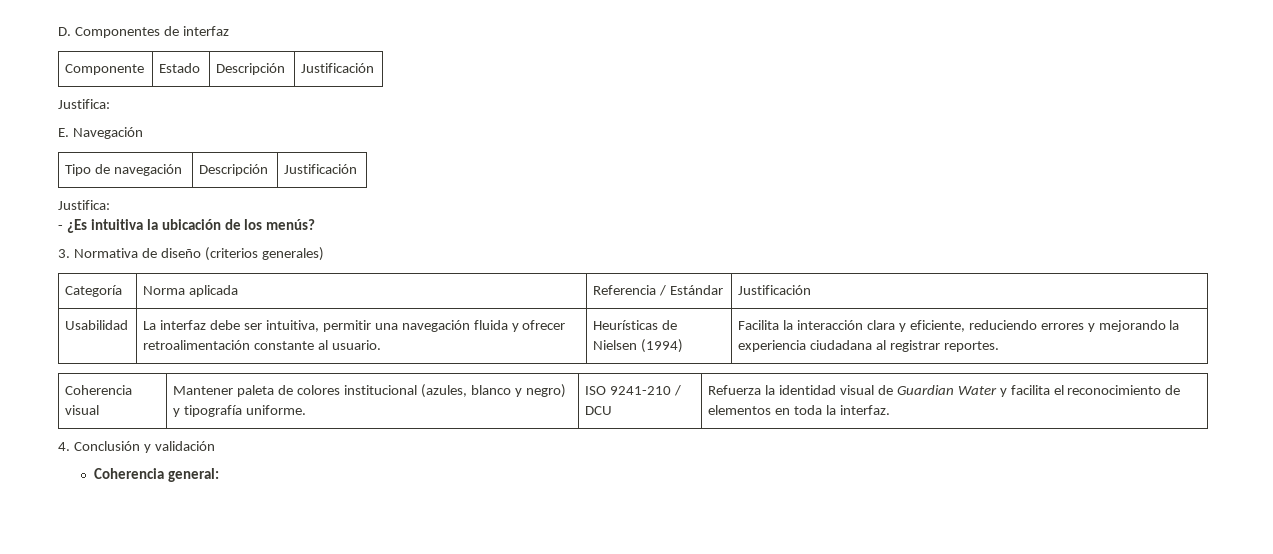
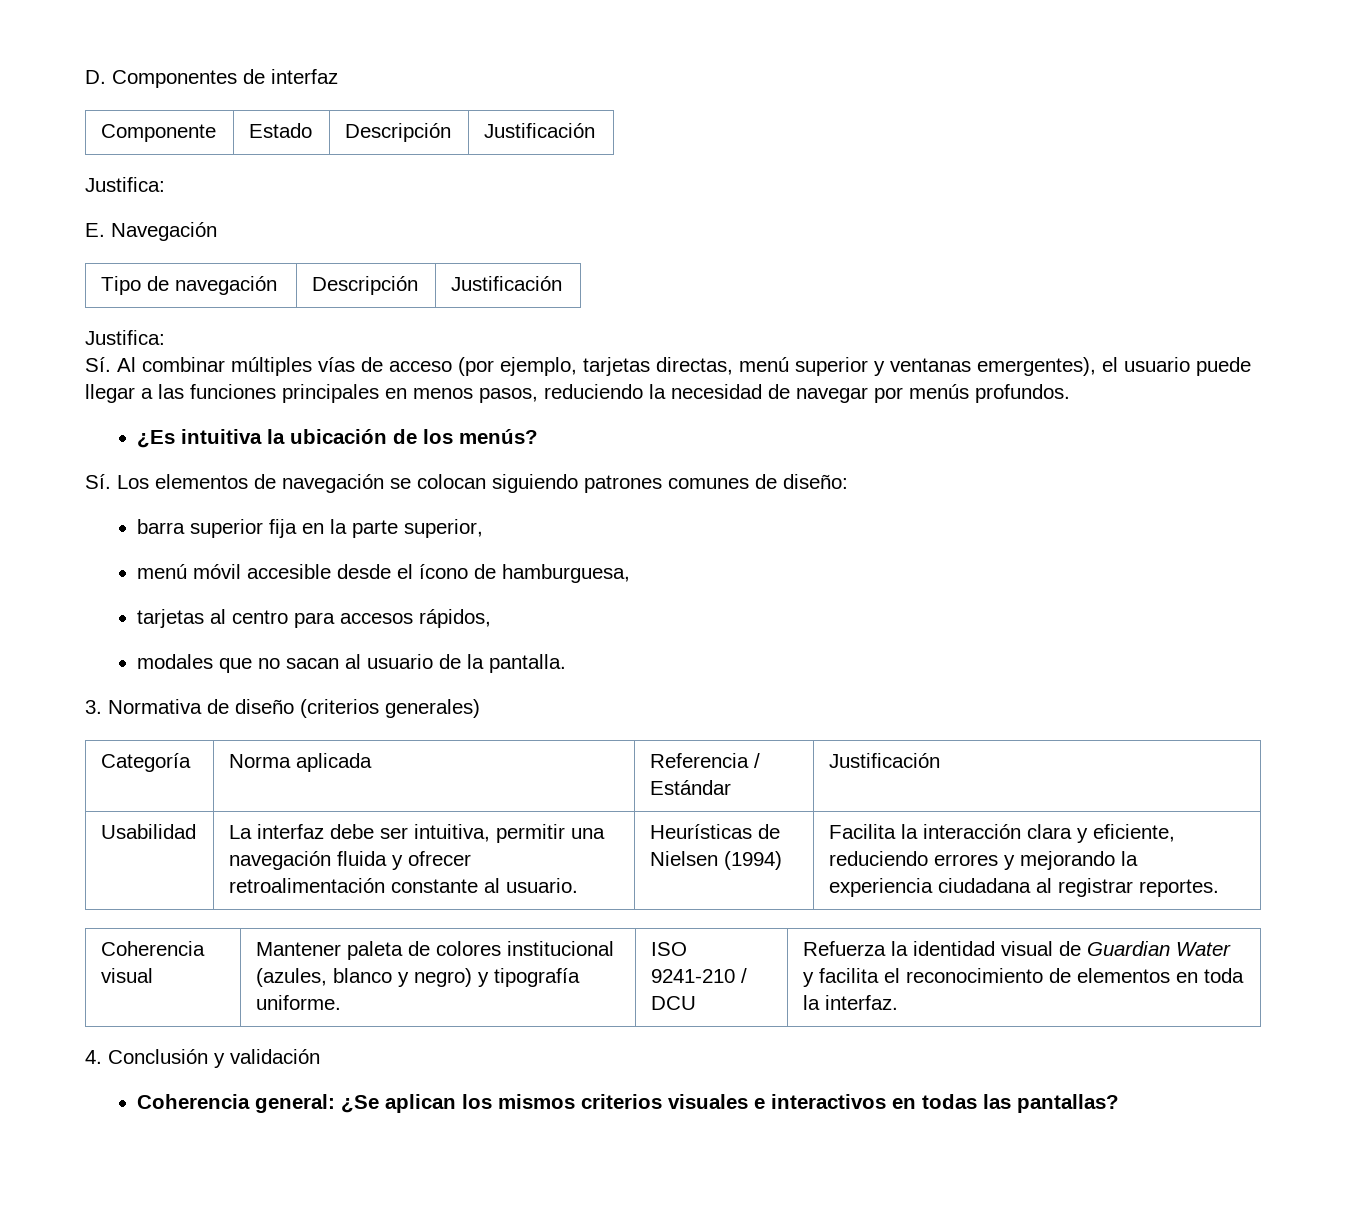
- - ¿Es intuitiva la ubicación de los menús?
+ Sí. Al combinar múltiples vías de acceso (por ejemplo, tarjetas directas, menú superior y ventanas emergentes), el usuario puede llegar a las funciones principales en menos pasos, reduciendo la necesidad de navegar por menús profundos.
+ ¿Es intuitiva la ubicación de los menús?
+ Sí. Los elementos de navegación se colocan siguiendo patrones comunes de diseño:
+ barra superior fija en la parte superior,
+ menú móvil accesible desde el ícono de hamburguesa,
+ tarjetas al centro para accesos rápidos,
+ modales que no sacan al usuario de la pantalla.
- Coherencia general:
+ Coherencia general: ¿Se aplican los mismos criterios visuales e interactivos en todas las pantallas?

